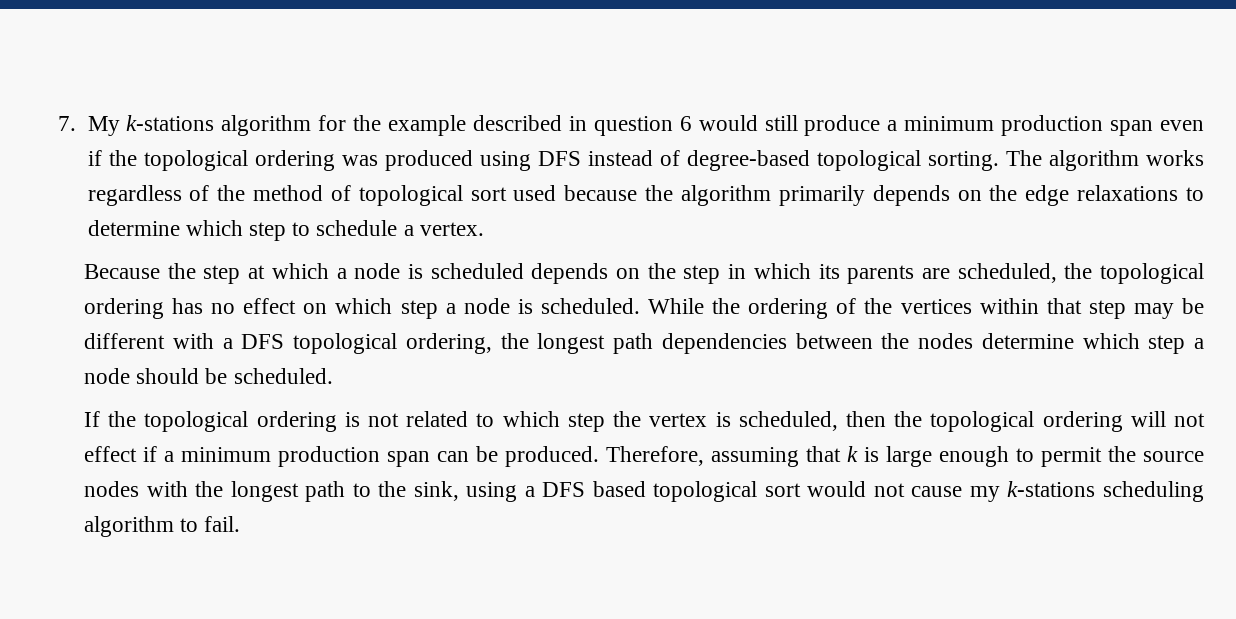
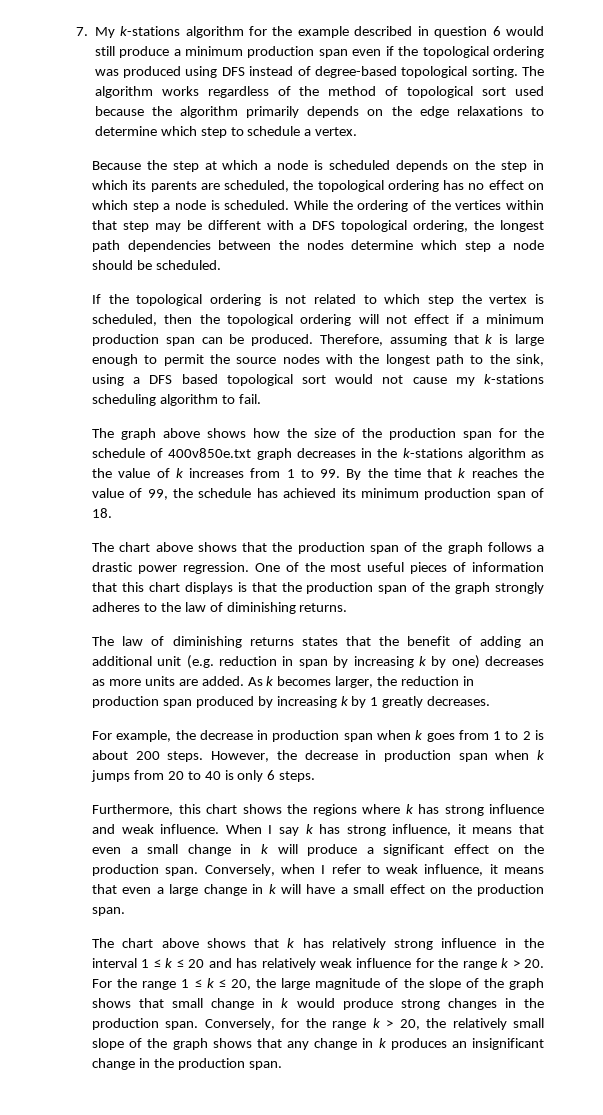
+ The graph above shows how the size of the production span for the schedule of 400v850e.txt graph decreases in the k-stations algorithm as the value of k increases from 1 to 99. By the time that k reaches the value of 99, the schedule has achieved its minimum production span of 18.
+ The chart above shows that the production span of the graph follows a drastic power regression. One of the most useful pieces of information that this chart displays is that the production span of the graph strongly adheres to the law of diminishing returns.
+ The law of diminishing returns states that the benefit of adding an additional unit (e.g. reduction in span by increasing k by one) decreases as more units are added. As k becomes larger, the reduction in production span produced by increasing k by 1 greatly decreases.
+ For example, the decrease in production span when k goes from 1 to 2 is about 200 steps. However, the decrease in production span when k jumps from 20 to 40 is only 6 steps.
+ Furthermore, this chart shows the regions where k has strong influence and weak influence. When I say k has strong influence, it means that even a small change in k will produce a significant effect on the production span. Conversely, when I refer to weak influence, it means that even a large change in k will have a small effect on the production span.
+ The chart above shows that k has relatively strong influence in the interval 1 ≤ k ≤ 20 and has relatively weak influence for the range k > 20. For the range 1 ≤ k ≤ 20, the large magnitude of the slope of the graph shows that small change in k would produce strong changes in the production span. Conversely, for the range k > 20, the relatively small slope of the graph shows that any change in k produces an insignificant change in the production span.

